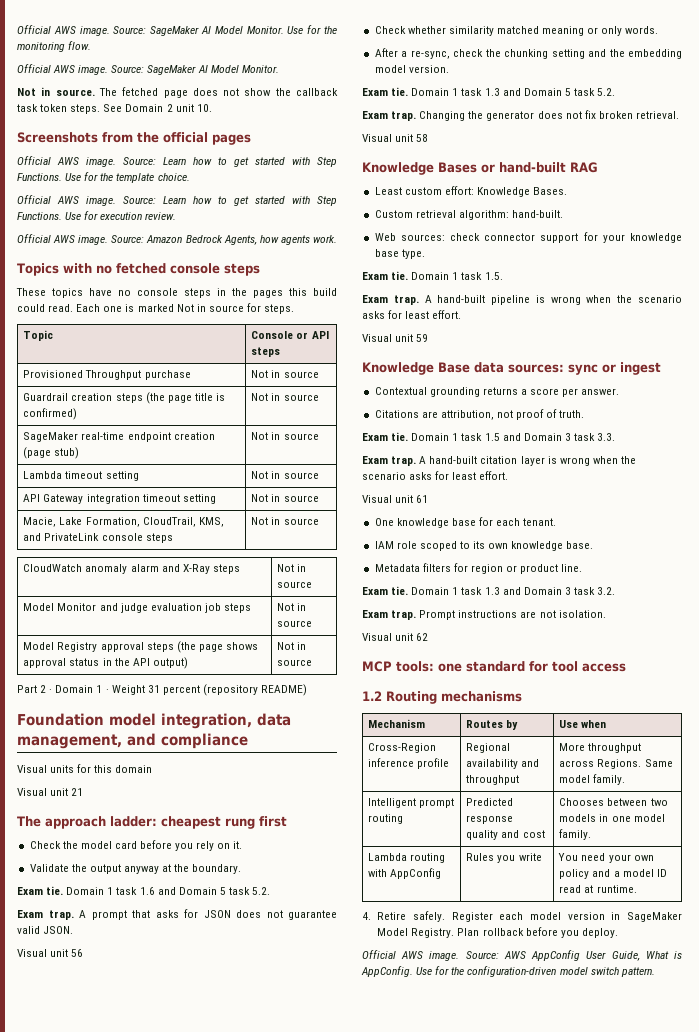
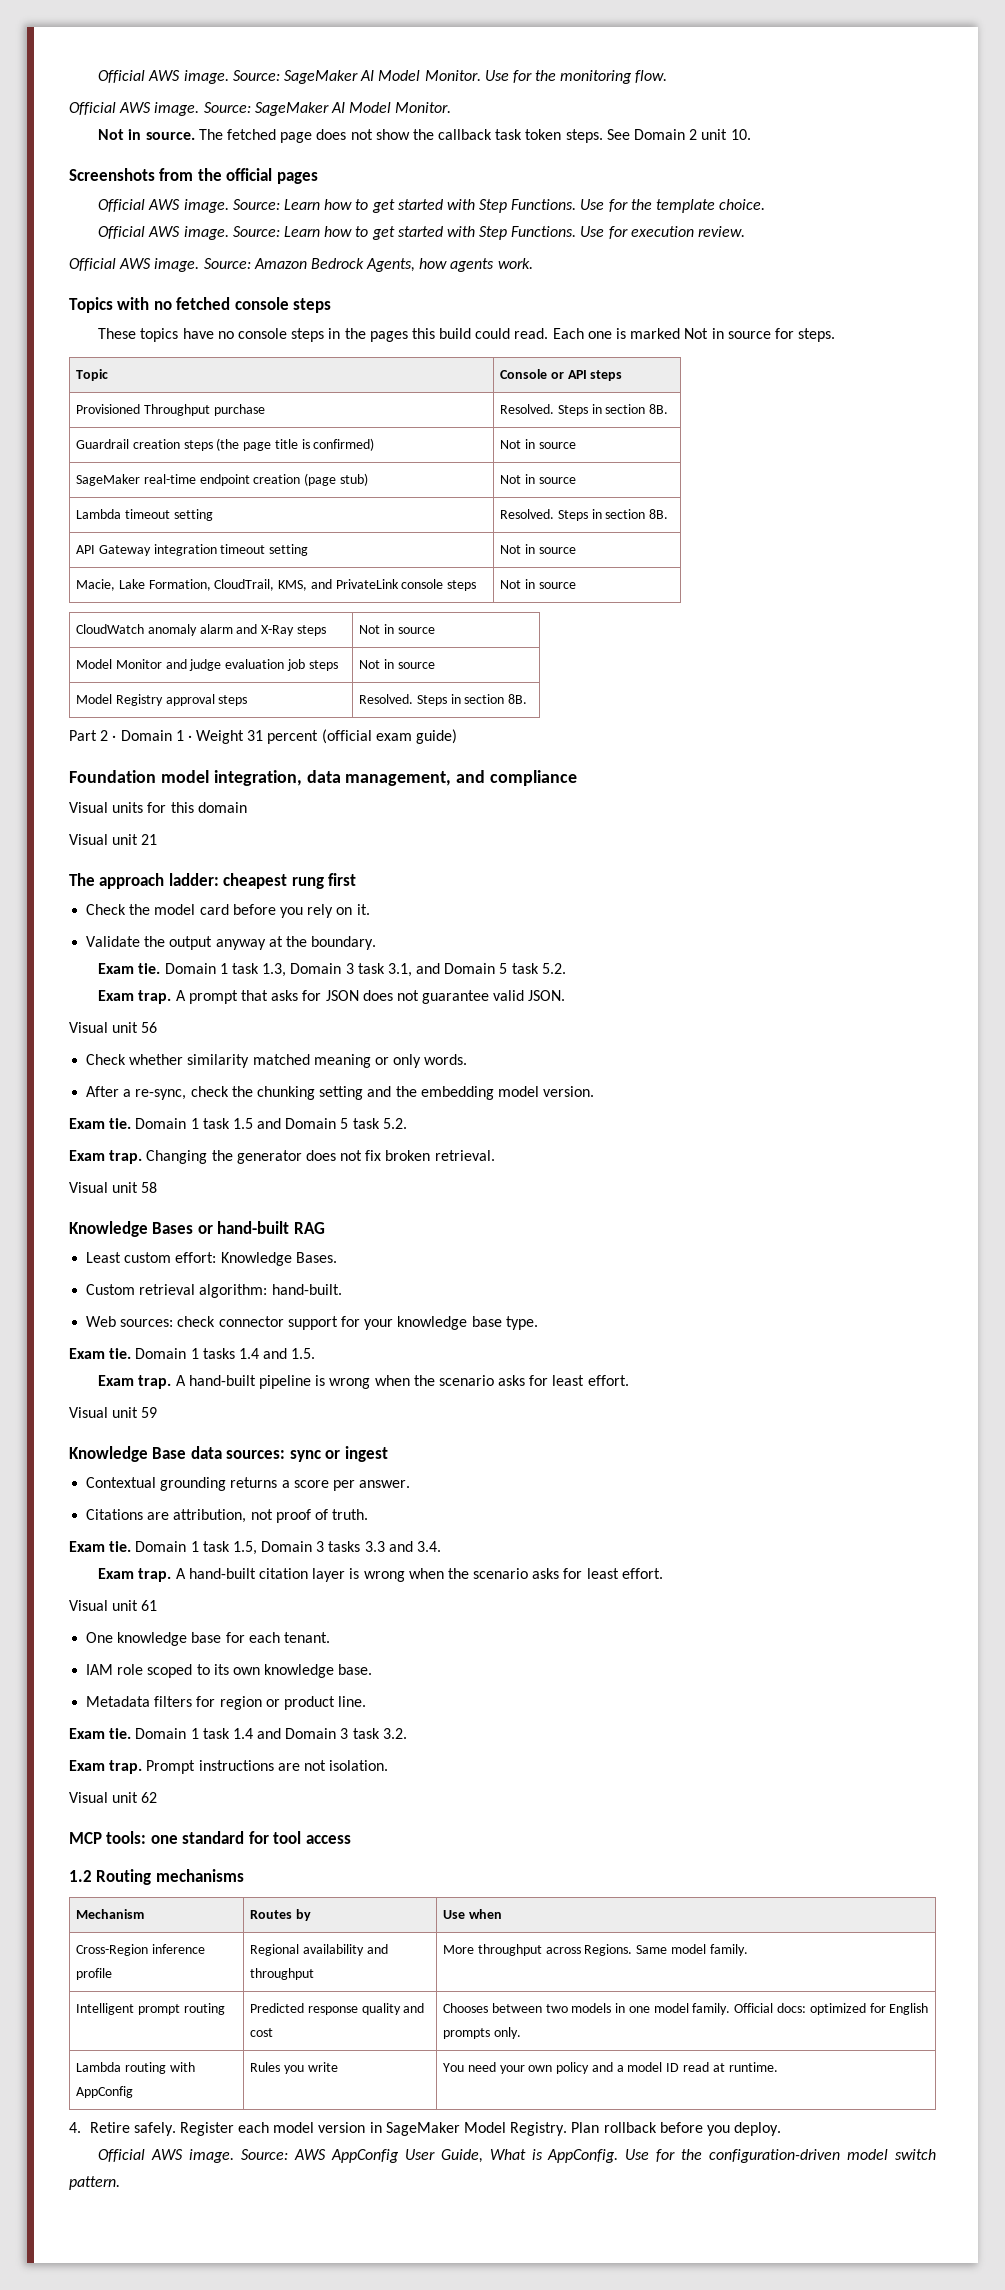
- Provisioned Throughput purchase | Not in source
+ Provisioned Throughput purchase | Resolved. Steps in section 8B.
- Lambda timeout setting | Not in source
+ Lambda timeout setting | Resolved. Steps in section 8B.
- Model Registry approval steps (the page shows approval status in the API output) | Not in source
+ Model Registry approval steps | Resolved. Steps in section 8B.
- Part 2 · Domain 1 · Weight 31 percent (repository README)
+ Part 2 · Domain 1 · Weight 31 percent (official exam guide)
- Domain 1 task 1.6 and Domain 5 task 5.2.
+ Domain 1 task 1.3, Domain 3 task 3.1, and Domain 5 task 5.2.
- Domain 1 task 1.3 and Domain 5 task 5.2.
+ Domain 1 task 1.5 and Domain 5 task 5.2.
- Domain 1 task 1.5.
+ Domain 1 tasks 1.4 and 1.5.
- Domain 1 task 1.5 and Domain 3 task 3.3.
+ Domain 1 task 1.5, Domain 3 tasks 3.3 and 3.4.
- Domain 1 task 1.3 and Domain 3 task 3.2.
+ Domain 1 task 1.4 and Domain 3 task 3.2.
- Intelligent prompt routing | Predicted response quality and cost | Chooses between two models in one model family.
+ Intelligent prompt routing | Predicted response quality and cost | Chooses between two models in one model family. Official docs: optimized for English prompts only.

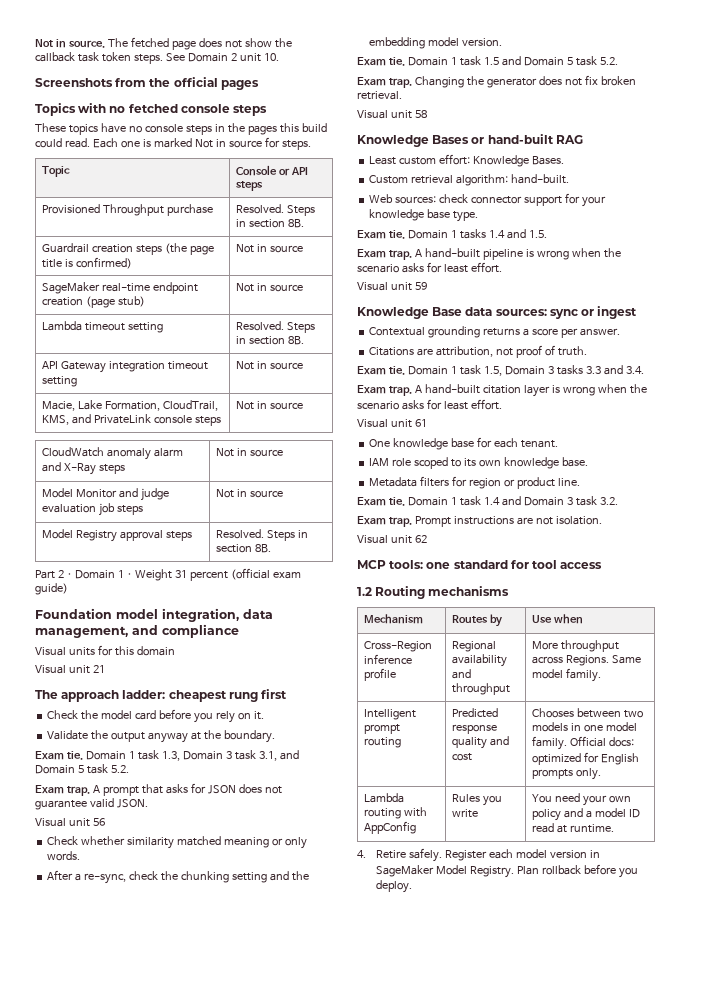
- Official AWS image. Source: SageMaker AI Model Monitor. Use for the monitoring flow.
- Official AWS image. Source: SageMaker AI Model Monitor.
- Official AWS image. Source: Learn how to get started with Step Functions. Use for the template choice.
- Official AWS image. Source: Learn how to get started with Step Functions. Use for execution review.
- Official AWS image. Source: Amazon Bedrock Agents, how agents work.
- Official AWS image. Source: AWS AppConfig User Guide, What is AppConfig. Use for the configuration-driven model switch pattern.

